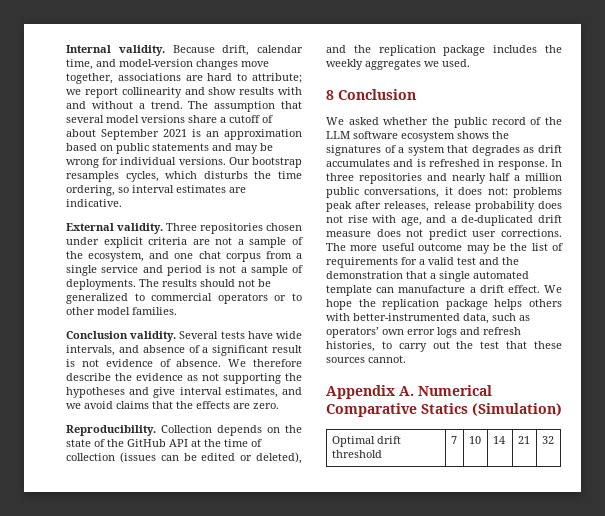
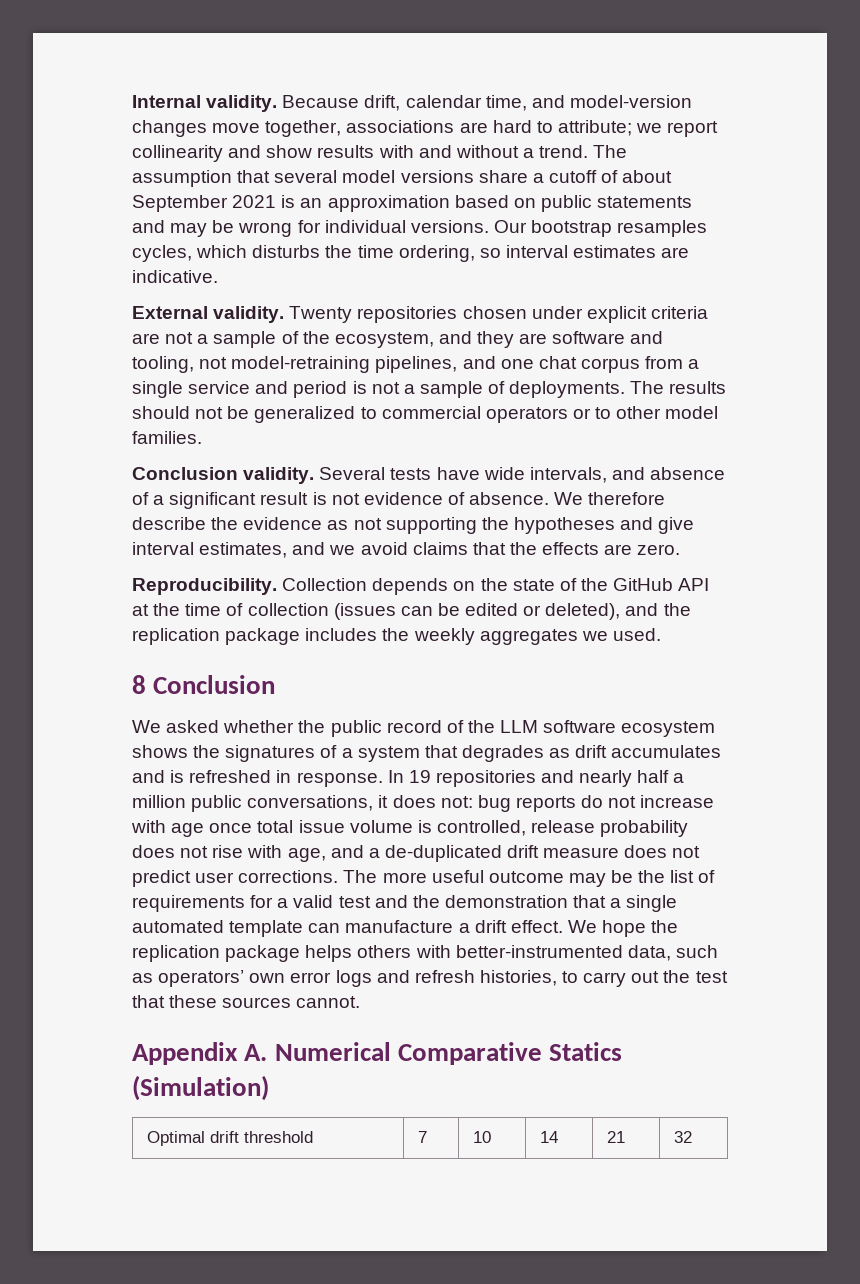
- Three repositories chosen under explicit criteria are not a sample of the ecosystem, and one chat corpus from a single service and period is not a sample of deployments.
+ Twenty repositories chosen under explicit criteria are not a sample of the ecosystem, and they are software and tooling, not model-retraining pipelines, and one chat corpus from a single service and period is not a sample of deployments.
- In three repositories and nearly half a million public conversations, it does not: problems peak after releases, release probability does not rise with age, and a de-duplicated drift measure does not predict user corrections.
+ In 19 repositories and nearly half a million public conversations, it does not: bug reports do not increase with age once total issue volume is controlled, release probability does not rise with age, and a de-duplicated drift measure does not predict user corrections.

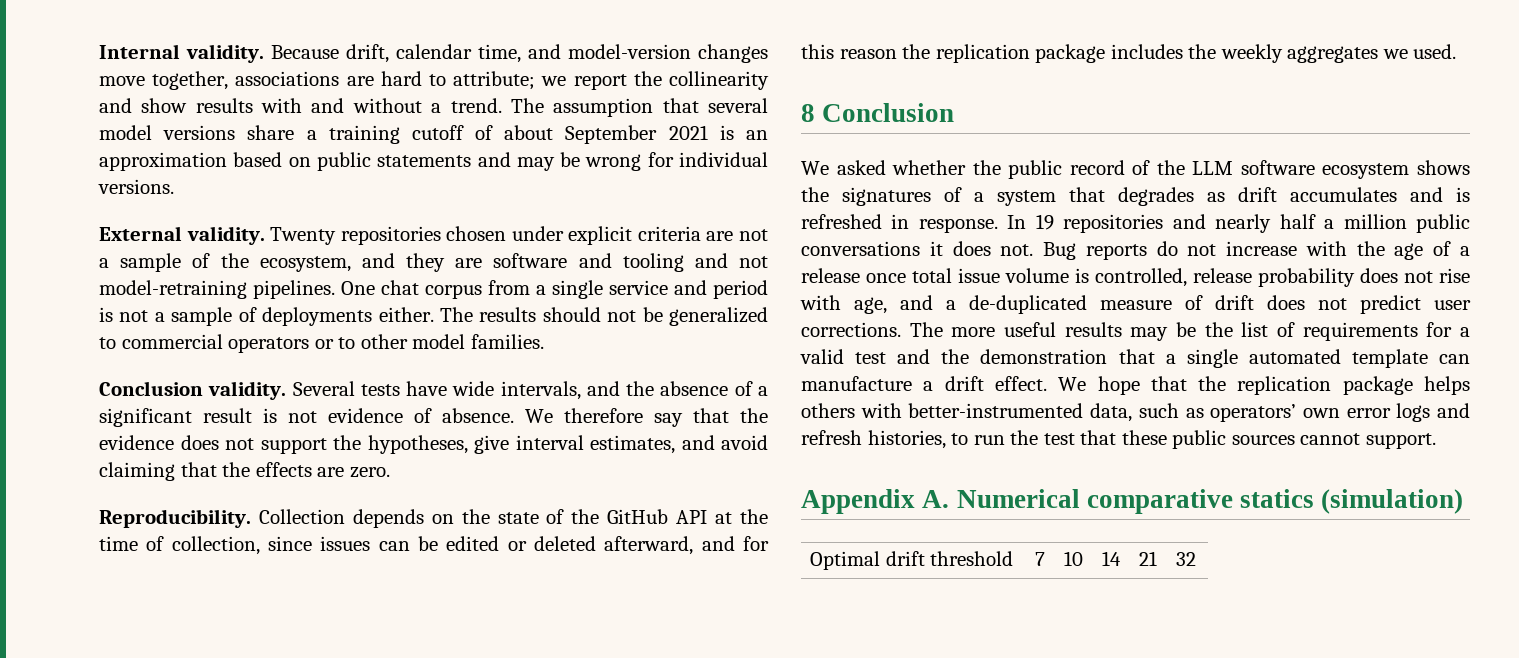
- Because drift, calendar time, and model-version changes move together, associations are hard to attribute; we report collinearity and show results with and without a trend.
+ Because drift, calendar time, and model-version changes move together, associations are hard to attribute; we report the collinearity and show results with and without a trend.
- The assumption that several model versions share a cutoff of about September 2021 is an approximation based on public statements and may be wrong for individual versions. Our bootstrap resamples cycles, which disturbs the time ordering, so interval estimates are indicative.
+ The assumption that several model versions share a training cutoff of about September 2021 is an approximation based on public statements and may be wrong for individual versions.
- Twenty repositories chosen under explicit criteria are not a sample of the ecosystem, and they are software and tooling, not model-retraining pipelines, and one chat corpus from a single service and period is not a sample of deployments.
+ Twenty repositories chosen under explicit criteria are not a sample of the ecosystem, and they are software and tooling and not model-retraining pipelines. One chat corpus from a single service and period is not a sample of deployments either.
- Several tests have wide intervals, and absence of a significant result is not evidence of absence.
+ Several tests have wide intervals, and the absence of a significant result is not evidence of absence.
- We therefore describe the evidence as not supporting the hypotheses and give interval estimates, and we avoid claims that the effects are zero.
+ We therefore say that the evidence does not support the hypotheses, give interval estimates, and avoid claiming that the effects are zero.
- Collection depends on the state of the GitHub API at the time of collection (issues can be edited or deleted), and the replication package includes the weekly aggregates we used.
+ Collection depends on the state of the GitHub API at the time of collection, since issues can be edited or deleted afterward, and for this reason the replication package includes the weekly aggregates we used.
- In 19 repositories and nearly half a million public conversations, it does not: bug reports do not increase with age once total issue volume is controlled, release probability does not rise with age, and a de-duplicated drift measure does not predict user corrections.
+ In 19 repositories and nearly half a million public conversations it does not. Bug reports do not increase with the age of a release once total issue volume is controlled, release probability does not rise with age, and a de-duplicated measure of drift does not predict user corrections.
- The more useful outcome may be the list of requirements for a valid test and the demonstration that a single automated template can manufacture a drift effect.
+ The more useful results may be the list of requirements for a valid test and the demonstration that a single automated template can manufacture a drift effect.
- We hope the replication package helps others with better-instrumented data, such as operators’ own error logs and refresh histories, to carry out the test that these sources cannot.
+ We hope that the replication package helps others with better-instrumented data, such as operators’ own error logs and refresh histories, to run the test that these public sources cannot support.
- Appendix A. Numerical Comparative Statics (Simulation)
+ Appendix A. Numerical comparative statics (simulation)

